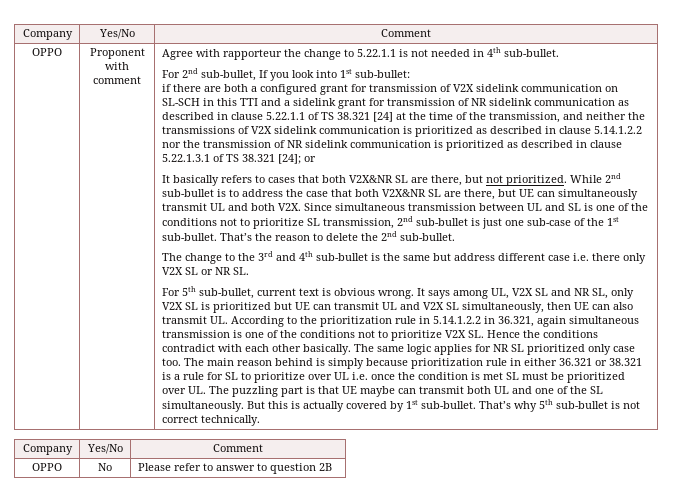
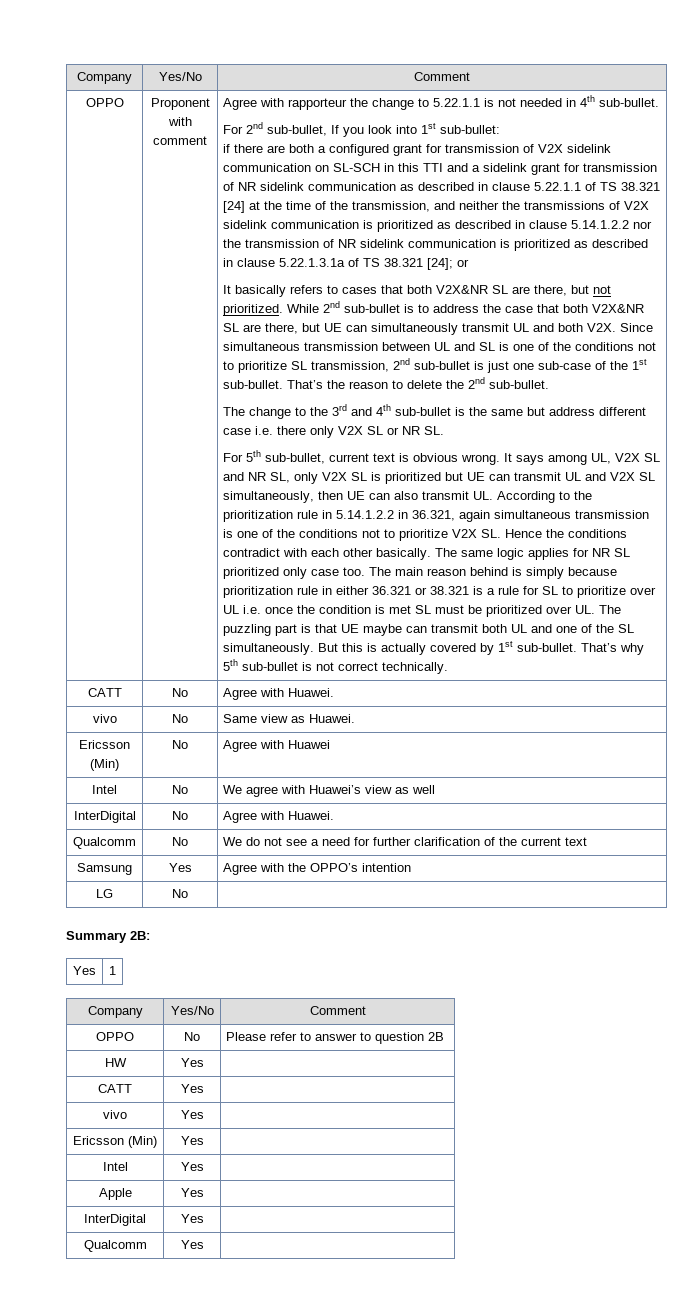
- if there are both a configured grant for transmission of V2X sidelink communication on SL-SCH in this TTI and a sidelink grant for transmission of NR sidelink communication as described in clause 5.22.1.1 of TS 38.321 [24] at the time of the transmission, and neither the transmissions of V2X sidelink communication is prioritized as described in clause 5.14.1.2.2 nor the transmission of NR sidelink communication is prioritized as described in clause 5.22.1.3.1 of TS 38.321 [24];
+ if there are both a configured grant for transmission of V2X sidelink communication on SL-SCH in this TTI and a sidelink grant for transmission of NR sidelink communication as described in clause 5.22.1.1 of TS 38.321 [24] at the time of the transmission, and neither the transmissions of V2X sidelink communication is prioritized as described in clause 5.14.1.2.2 nor the transmission of NR sidelink communication is prioritized as described in clause 5.22.1.3.1a of TS 38.321 [24];
+ CATT | No | Agree with Huawei.
+ vivo | No | Same view as Huawei.
+ Ericsson (Min) | No | Agree with Huawei
+ Intel | No | We agree with Huawei’s view as well
+ InterDigital | No | Agree with Huawei.
+ Qualcomm | No | We do not see a need for further clarification of the current text
+ Samsung | Yes | Agree with the OPPO’s intention
+ LG | No |
+ Summary 2B:
+ Yes | 1
+ HW | Yes |
+ CATT | Yes |
+ vivo | Yes |
+ Ericsson (Min) | Yes |
+ Intel | Yes |
+ Apple | Yes |
+ InterDigital | Yes |
+ Qualcomm | Yes |

